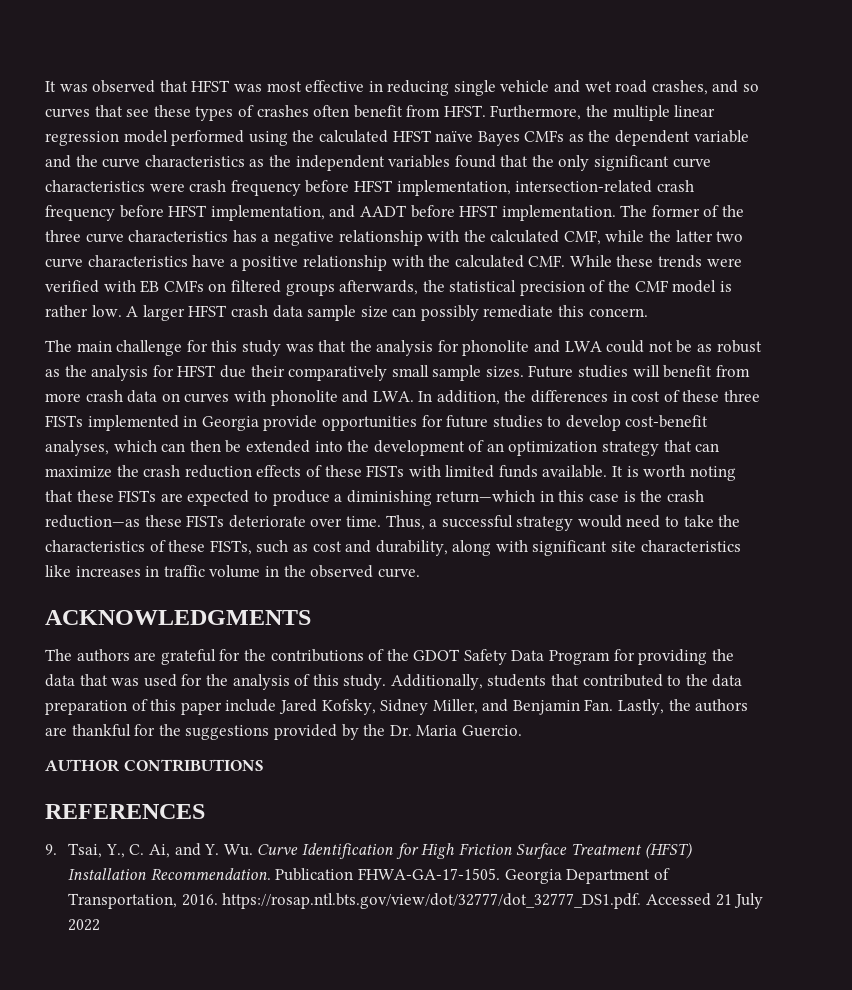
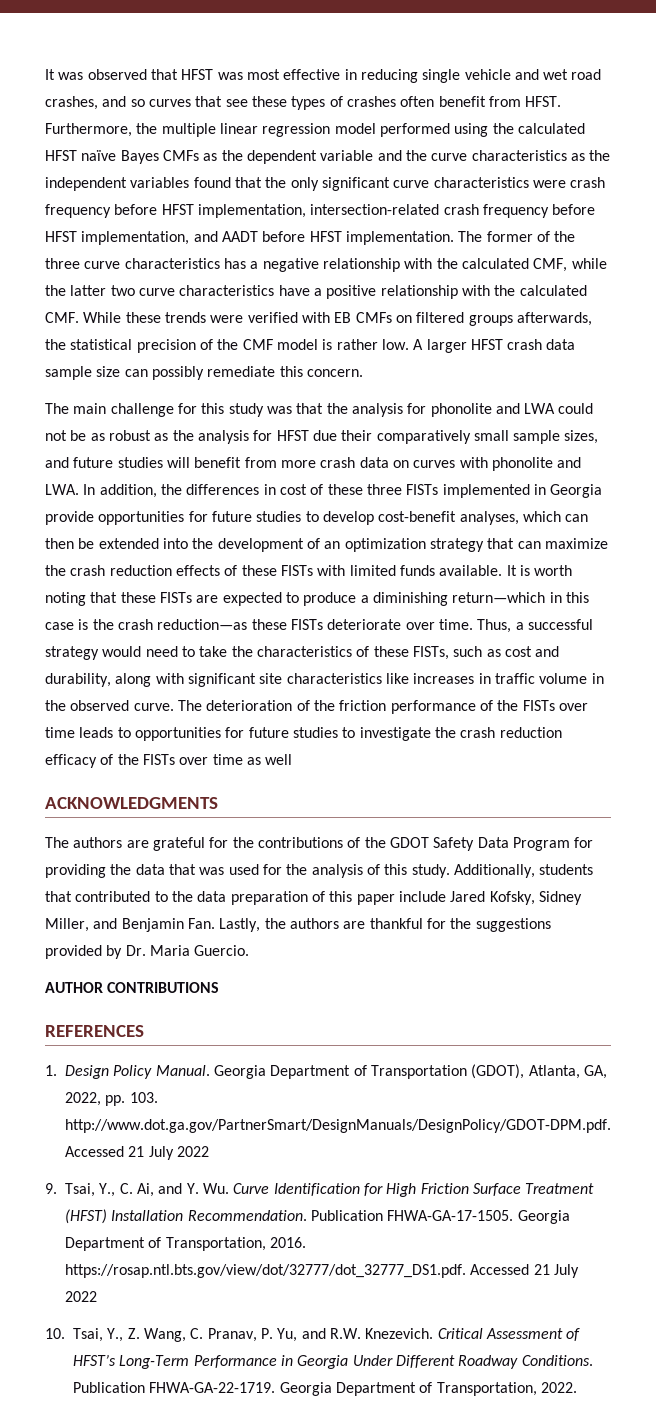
- The main challenge for this study was that the analysis for phonolite and LWA could not be as robust as the analysis for HFST due their comparatively small sample sizes. Future studies will benefit from more crash data on curves with phonolite and LWA. In addition, the differences in cost of these three FISTs implemented in Georgia provide opportunities for future studies to develop cost-benefit analyses, which can then be extended into the development of an optimization strategy that can maximize the crash reduction effects of these FISTs with limited funds available.
+ The main challenge for this study was that the analysis for phonolite and LWA could not be as robust as the analysis for HFST due their comparatively small sample sizes, and future studies will benefit from more crash data on curves with phonolite and LWA. In addition, the differences in cost of these three FISTs implemented in Georgia provide opportunities for future studies to develop cost-benefit analyses, which can then be extended into the development of an optimization strategy that can maximize the crash reduction effects of these FISTs with limited funds available.
+ The deterioration of the friction performance of the FISTs over time leads to opportunities for future studies to investigate the crash reduction efficacy of the FISTs over time as well
- Additionally, students that contributed to the data preparation of this paper include Jared Kofsky, Sidney Miller, and Benjamin Fan. Lastly, the authors are thankful for the suggestions provided by the Dr. Maria Guercio.
+ Additionally, students that contributed to the data preparation of this paper include Jared Kofsky, Sidney Miller, and Benjamin Fan. Lastly, the authors are thankful for the suggestions provided by Dr. Maria Guercio.
+ 1. Design Policy Manual. Georgia Department of Transportation (GDOT), Atlanta, GA, 2022, pp. 103. http://www.dot.ga.gov/PartnerSmart/DesignManuals/DesignPolicy/GDOT-DPM.pdf. Accessed 21 July 2022
+ 10. Tsai, Y., Z. Wang, C. Pranav, P. Yu, and R.W. Knezevich. Critical Assessment of HFST’s Long-Term Performance in Georgia Under Different Roadway Conditions. Publication FHWA-GA-22-1719. Georgia Department of Transportation, 2022.

